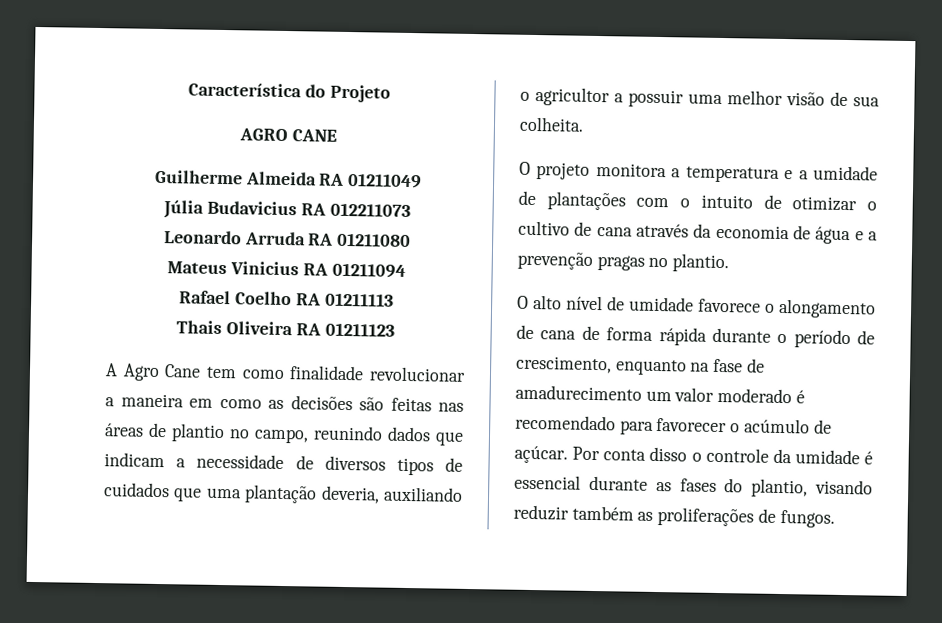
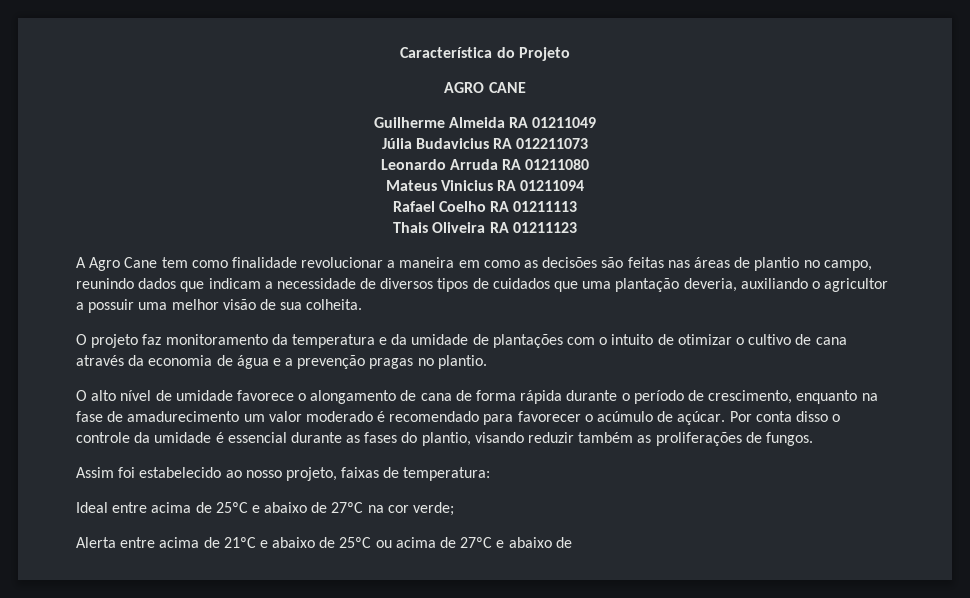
- O projeto monitora a temperatura e a umidade de plantações com o intuito de otimizar o cultivo de cana através da economia de água e a prevenção pragas no plantio.
+ O projeto faz monitoramento da temperatura e da umidade de plantações com o intuito de otimizar o cultivo de cana através da economia de água e a prevenção pragas no plantio.
+ Assim foi estabelecido ao nosso projeto, faixas de temperatura:
+ Ideal entre acima de 25ºC e abaixo de 27ºC na cor verde;
+ Alerta entre acima de 21ºC e abaixo de 25ºC ou acima de 27ºC e abaixo de

